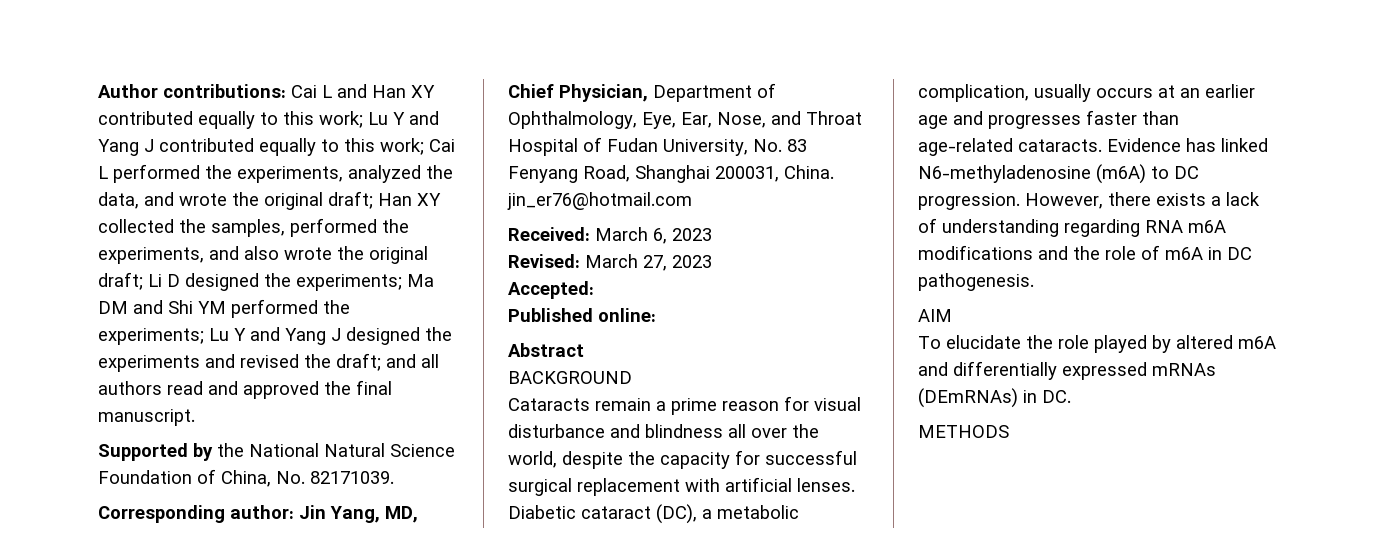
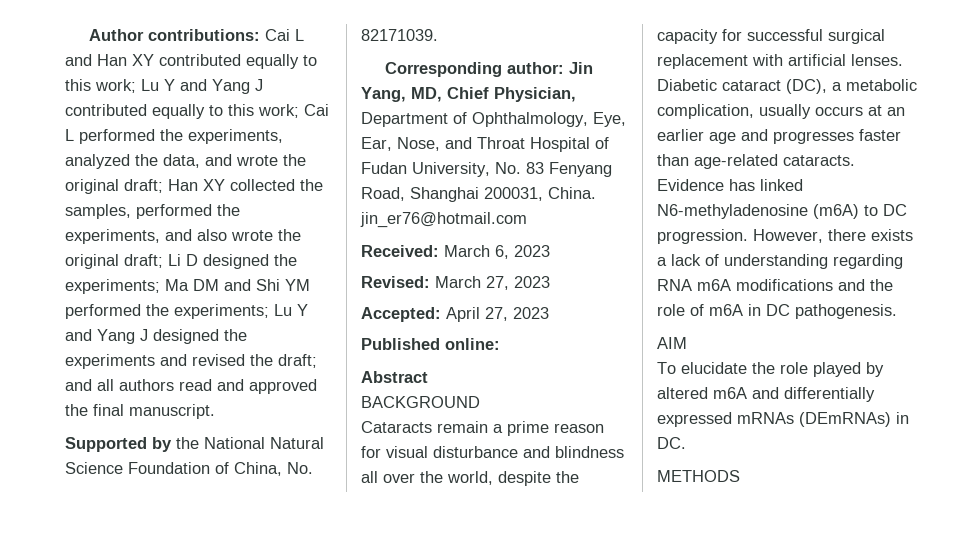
- Accepted:
+ Accepted: April 27, 2023

